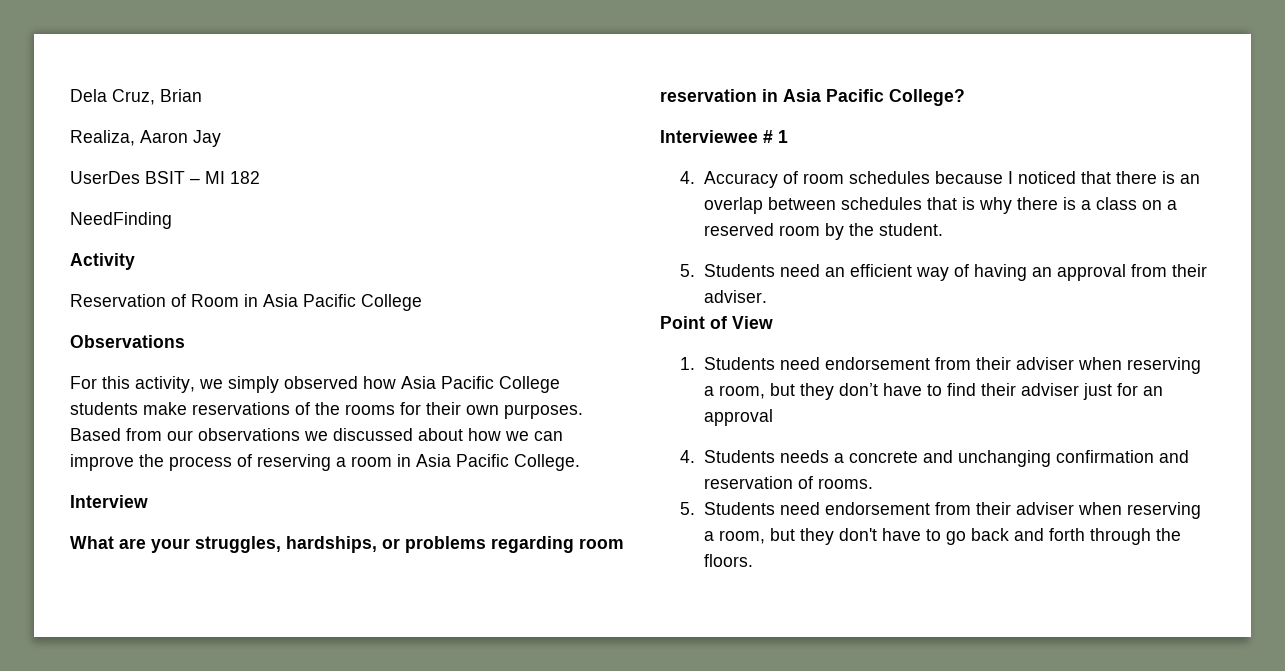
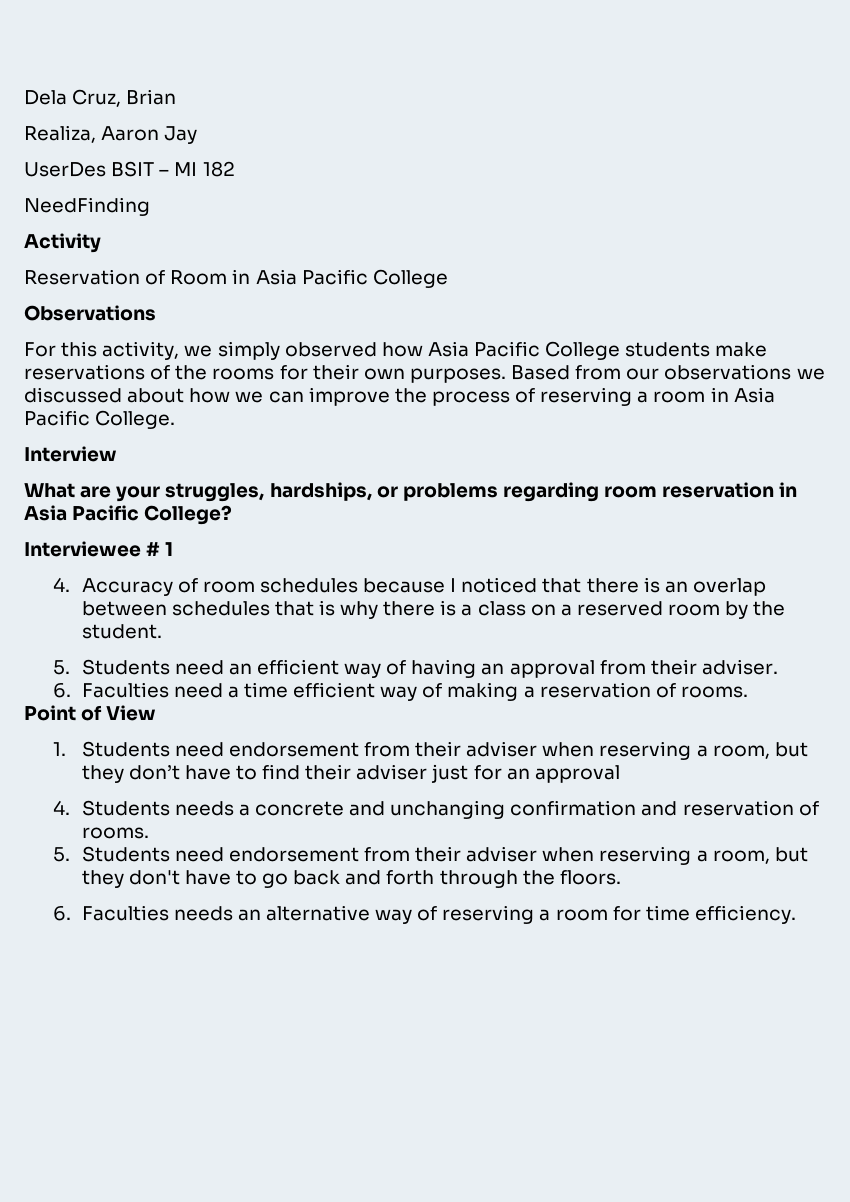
+ 6. Faculties need a time efficient way of making a reservation of rooms.
+ 6. Faculties needs an alternative way of reserving a room for time efficiency.

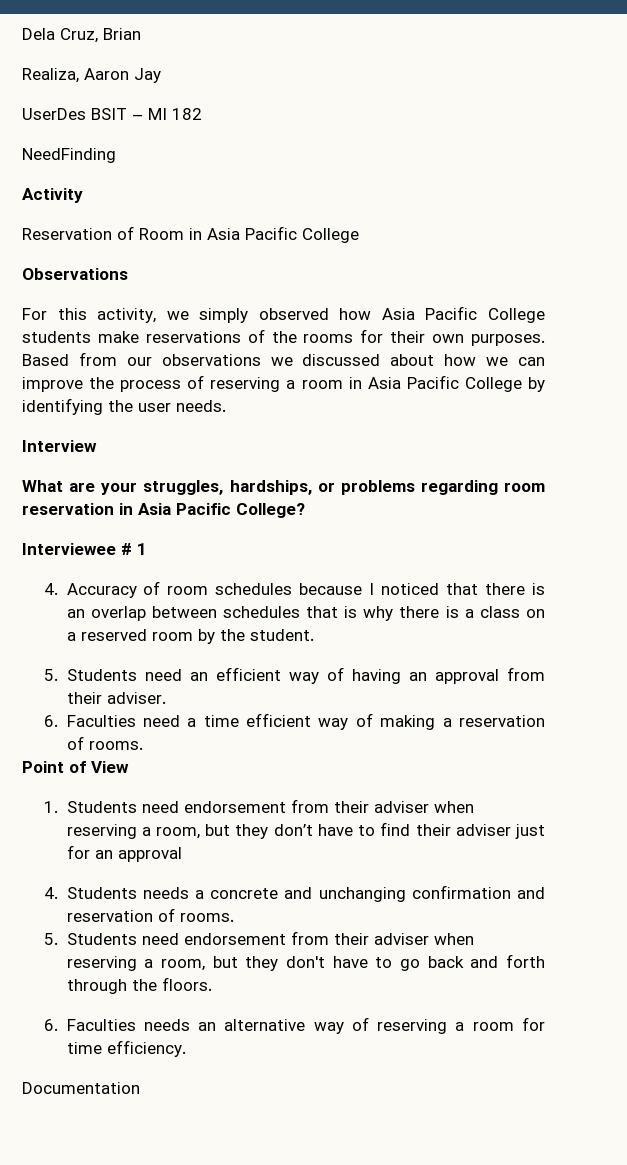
- Based from our observations we discussed about how we can improve the process of reserving a room in Asia Pacific College.
+ Based from our observations we discussed about how we can improve the process of reserving a room in Asia Pacific College by identifying the user needs.
+ Documentation

